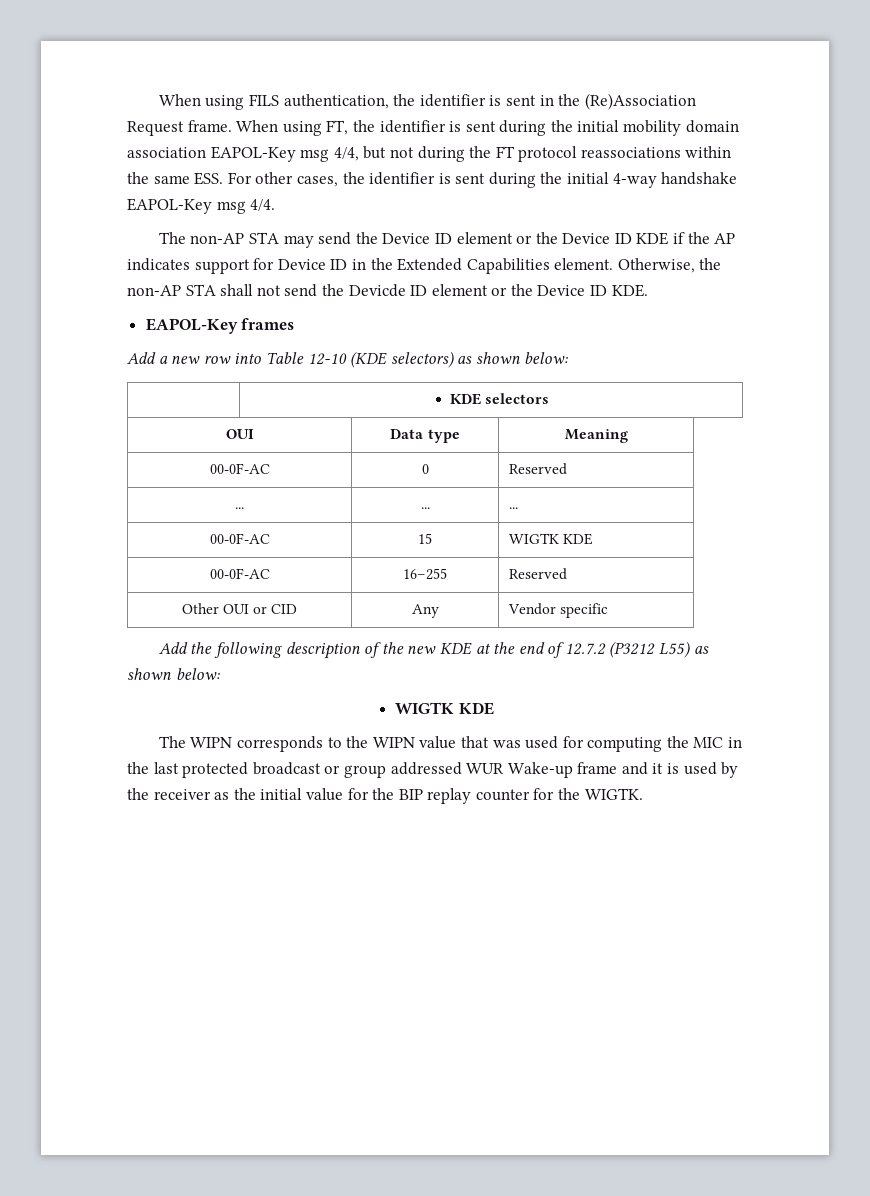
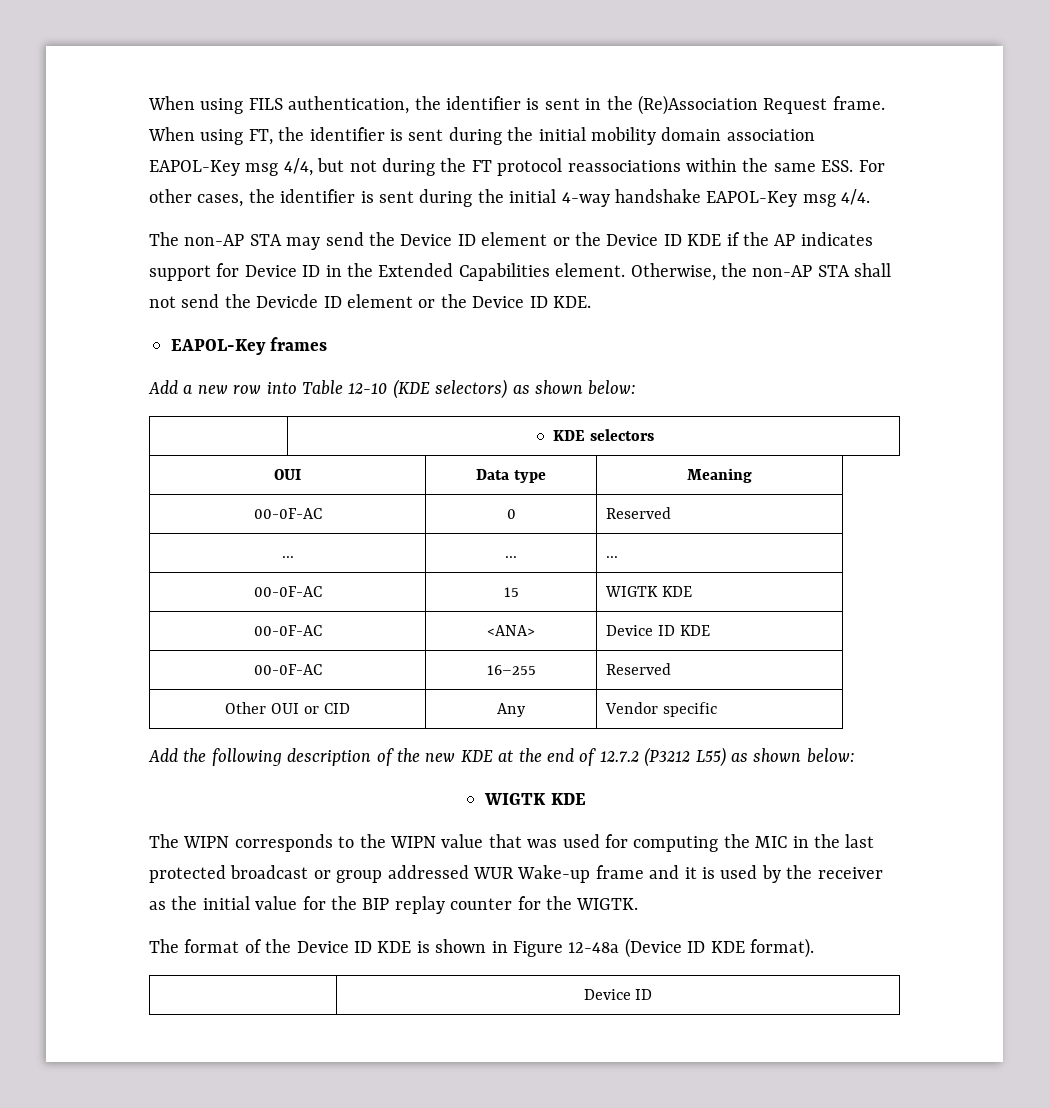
+ 00-0F-AC | <ANA> | Device ID KDE
+ The format of the Device ID KDE is shown in Figure 12-48a (Device ID KDE format).
+ | Device ID

